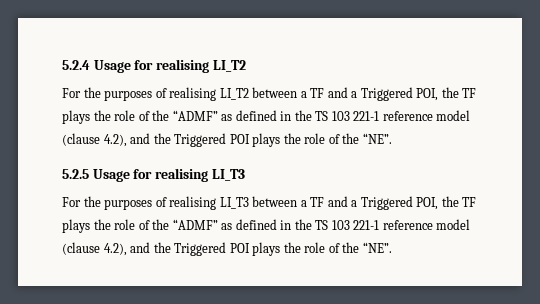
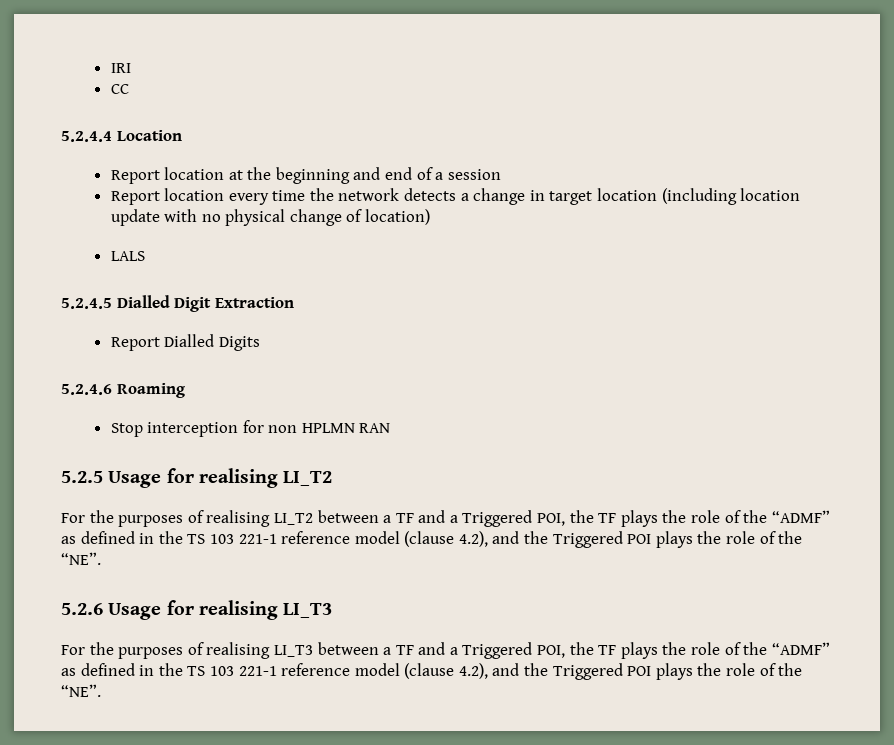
- 5.2.4 Usage for realising LI_T2
+ IRI
+ CC
+ 5.2.4.4 Location
+ Report location at the beginning and end of a session
+ Report location every time the network detects a change in target location (including location update with no physical change of location)
+ LALS
+ 5.2.4.5 Dialled Digit Extraction
+ Report Dialled Digits
+ 5.2.4.6 Roaming
+ Stop interception for non HPLMN RAN
+ 5.2.5 Usage for realising LI_T2
- 5.2.5 Usage for realising LI_T3
+ 5.2.6 Usage for realising LI_T3

